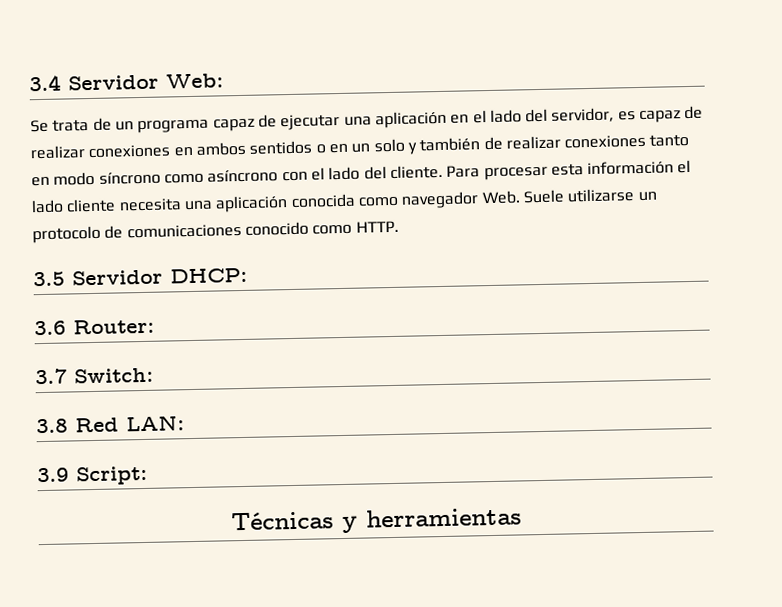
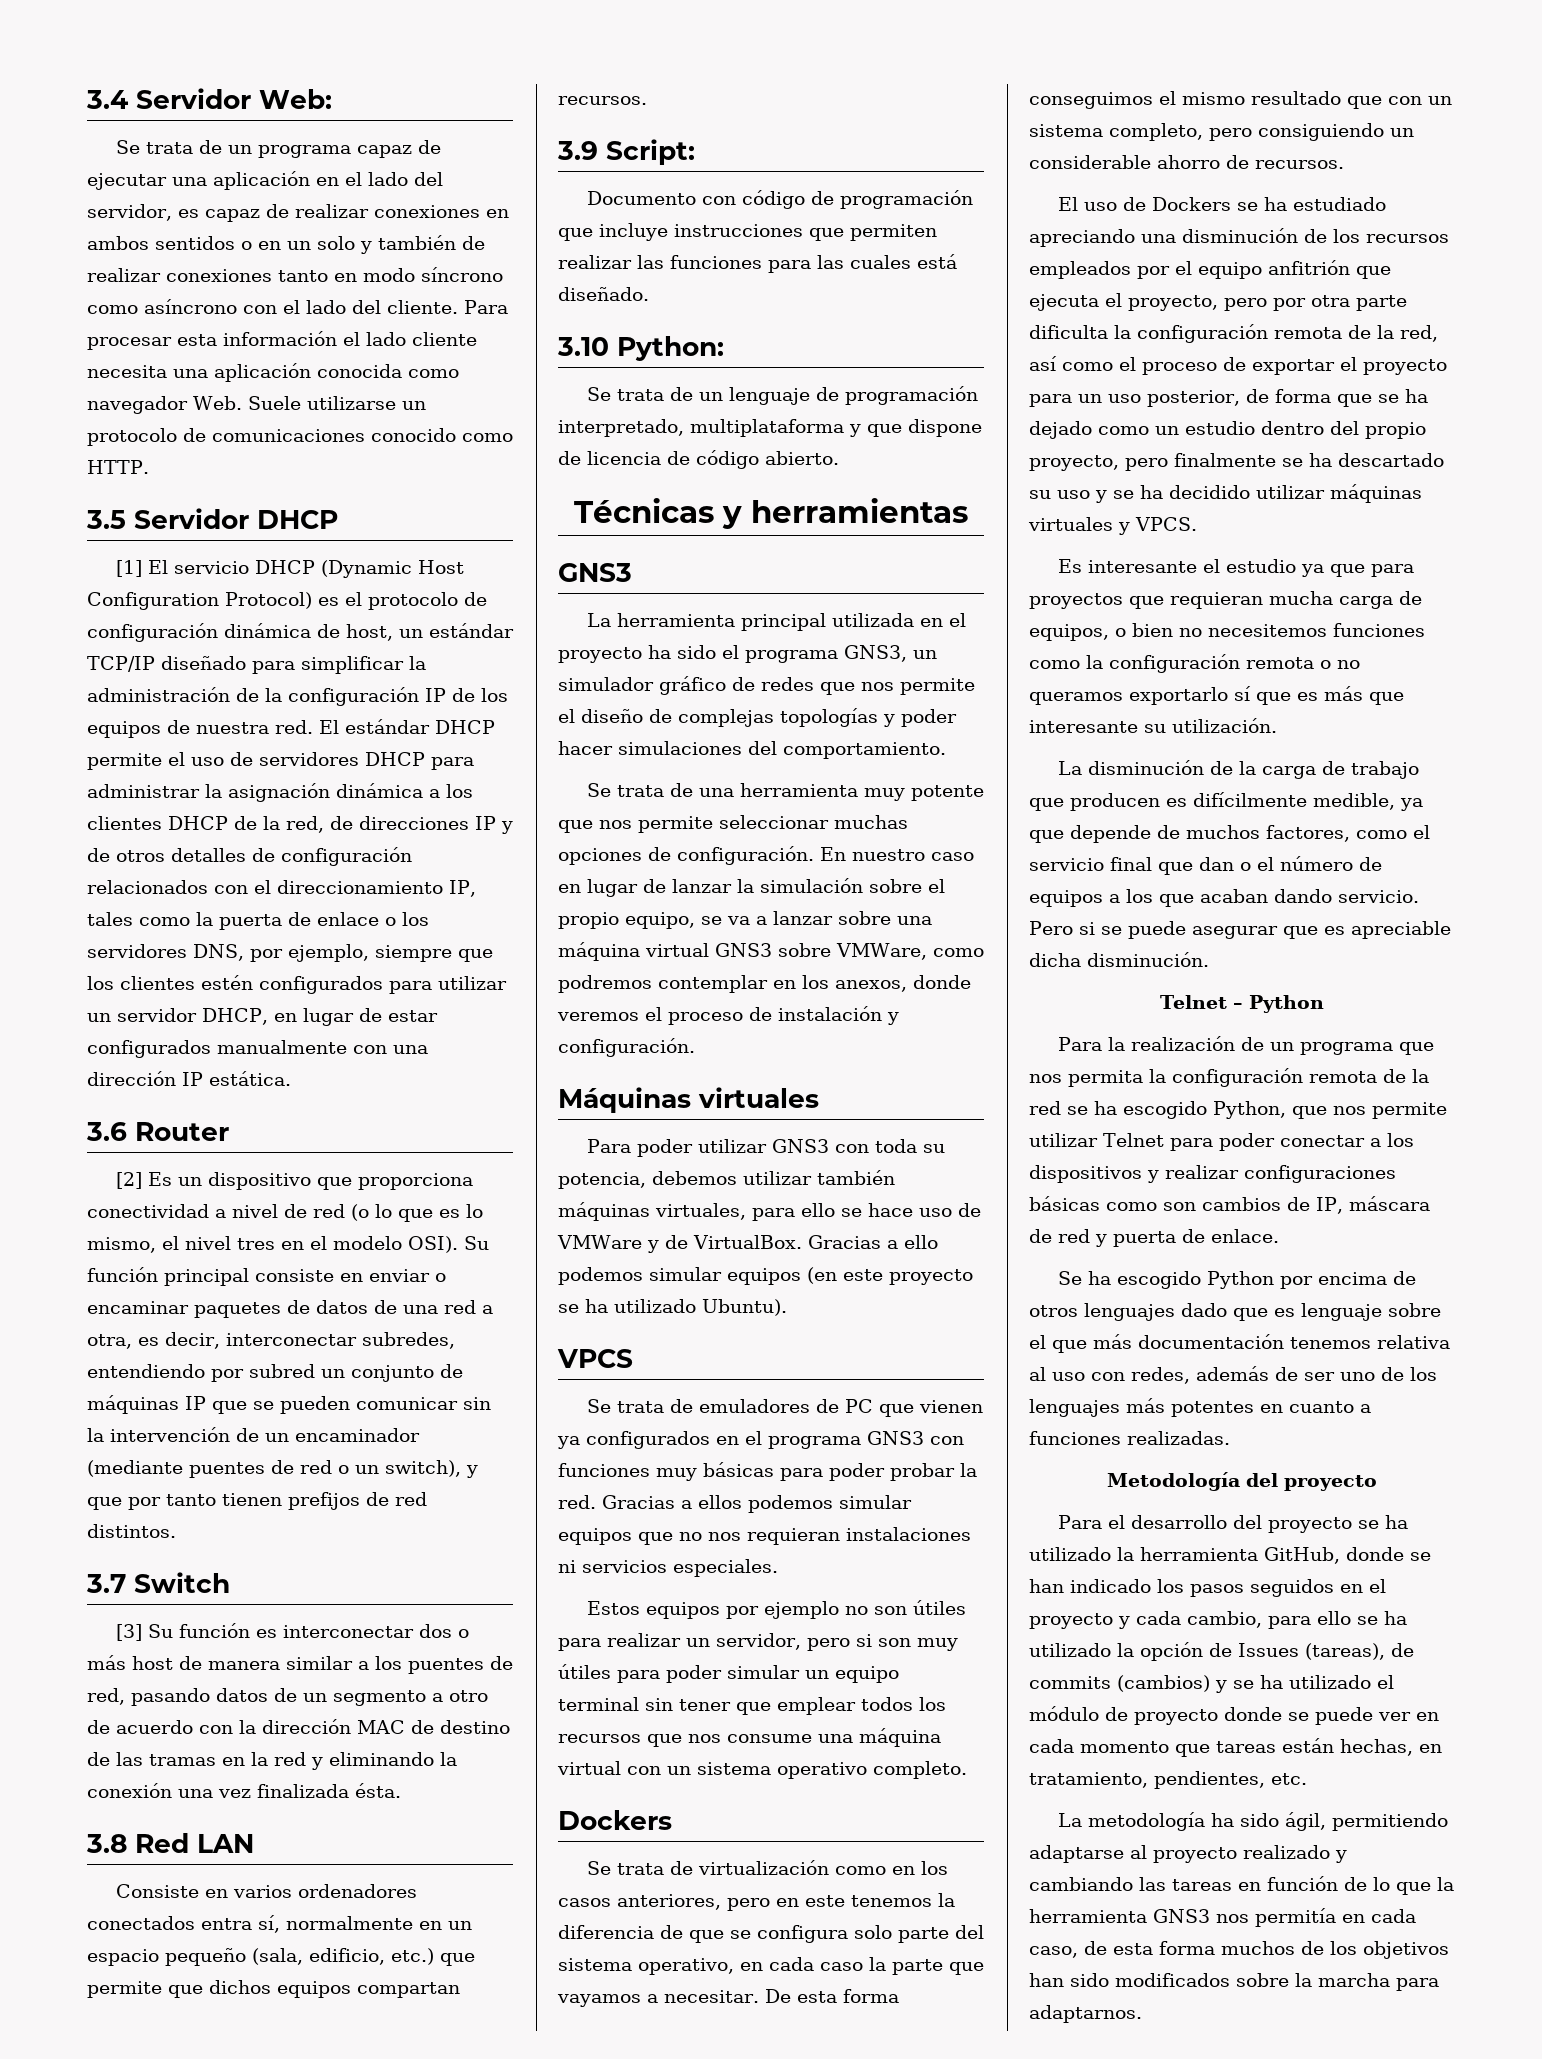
- 3.5 Servidor DHCP:
- 3.6 Router:
- 3.7 Switch:
- 3.8 Red LAN:
+ 3.5 Servidor DHCP
+ [1] El servicio DHCP (Dynamic Host Configuration Protocol) es el protocolo de configuración dinámica de host, un estándar TCP/IP diseñado para simplificar la administración de la configuración IP de los equipos de nuestra red. El estándar DHCP permite el uso de servidores DHCP para administrar la asignación dinámica a los clientes DHCP de la red, de direcciones IP y de otros detalles de configuración relacionados con el direccionamiento IP, tales como la puerta de enlace o los servidores DNS, por ejemplo, siempre que los clientes estén configurados para utilizar un servidor DHCP, en lugar de estar configurados manualmente con una dirección IP estática.
+ 3.6 Router
+ [2] Es un dispositivo que proporciona conectividad a nivel de red (o lo que es lo mismo, el nivel tres en el modelo OSI). Su función principal consiste en enviar o encaminar paquetes de datos de una red a otra, es decir, interconectar subredes, entendiendo por subred un conjunto de máquinas IP que se pueden comunicar sin la intervención de un encaminador (mediante puentes de red o un switch), y que por tanto tienen prefijos de red distintos.
+ 3.7 Switch
+ [3] Su función es interconectar dos o más host de manera similar a los puentes de red, pasando datos de un segmento a otro de acuerdo con la dirección MAC de destino de las tramas en la red y eliminando la conexión una vez finalizada ésta.
+ 3.8 Red LAN
+ Consiste en varios ordenadores conectados entra sí, normalmente en un espacio pequeño (sala, edificio, etc.) que permite que dichos equipos compartan recursos.
  3.9 Script:
+ Documento con código de programación que incluye instrucciones que permiten realizar las funciones para las cuales está diseñado.
+ 3.10 Python:
+ Se trata de un lenguaje de programación interpretado, multiplataforma y que dispone de licencia de código abierto.
  Técnicas y herramientas
+ GNS3
+ La herramienta principal utilizada en el proyecto ha sido el programa GNS3, un simulador gráfico de redes que nos permite el diseño de complejas topologías y poder hacer simulaciones del comportamiento.
+ Se trata de una herramienta muy potente que nos permite seleccionar muchas opciones de configuración. En nuestro caso en lugar de lanzar la simulación sobre el propio equipo, se va a lanzar sobre una máquina virtual GNS3 sobre VMWare, como podremos contemplar en los anexos, donde veremos el proceso de instalación y configuración.
+ Máquinas virtuales
+ Para poder utilizar GNS3 con toda su potencia, debemos utilizar también máquinas virtuales, para ello se hace uso de VMWare y de VirtualBox. Gracias a ello podemos simular equipos (en este proyecto se ha utilizado Ubuntu).
+ VPCS
+ Se trata de emuladores de PC que vienen ya configurados en el programa GNS3 con funciones muy básicas para poder probar la red. Gracias a ellos podemos simular equipos que no nos requieran instalaciones ni servicios especiales.
+ Estos equipos por ejemplo no son útiles para realizar un servidor, pero si son muy útiles para poder simular un equipo terminal sin tener que emplear todos los recursos que nos consume una máquina virtual con un sistema operativo completo.
+ Dockers
+ Se trata de virtualización como en los casos anteriores, pero en este tenemos la diferencia de que se configura solo parte del sistema operativo, en cada caso la parte que vayamos a necesitar. De esta forma conseguimos el mismo resultado que con un sistema completo, pero consiguiendo un considerable ahorro de recursos.
+ El uso de Dockers se ha estudiado apreciando una disminución de los recursos empleados por el equipo anfitrión que ejecuta el proyecto, pero por otra parte dificulta la configuración remota de la red, así como el proceso de exportar el proyecto para un uso posterior, de forma que se ha dejado como un estudio dentro del propio proyecto, pero finalmente se ha descartado su uso y se ha decidido utilizar máquinas virtuales y VPCS.
+ Es interesante el estudio ya que para proyectos que requieran mucha carga de equipos, o bien no necesitemos funciones como la configuración remota o no queramos exportarlo sí que es más que interesante su utilización.
+ La disminución de la carga de trabajo que producen es difícilmente medible, ya que depende de muchos factores, como el servicio final que dan o el número de equipos a los que acaban dando servicio. Pero si se puede asegurar que es apreciable dicha disminución.
+ Telnet – Python
+ Para la realización de un programa que nos permita la configuración remota de la red se ha escogido Python, que nos permite utilizar Telnet para poder conectar a los dispositivos y realizar configuraciones básicas como son cambios de IP, máscara de red y puerta de enlace.
+ Se ha escogido Python por encima de otros lenguajes dado que es lenguaje sobre el que más documentación tenemos relativa al uso con redes, además de ser uno de los lenguajes más potentes en cuanto a funciones realizadas.
+ Metodología del proyecto
+ Para el desarrollo del proyecto se ha utilizado la herramienta GitHub, donde se han indicado los pasos seguidos en el proyecto y cada cambio, para ello se ha utilizado la opción de Issues (tareas), de commits (cambios) y se ha utilizado el módulo de proyecto donde se puede ver en cada momento que tareas están hechas, en tratamiento, pendientes, etc.
+ La metodología ha sido ágil, permitiendo adaptarse al proyecto realizado y cambiando las tareas en función de lo que la herramienta GNS3 nos permitía en cada caso, de esta forma muchos de los objetivos han sido modificados sobre la marcha para adaptarnos.

